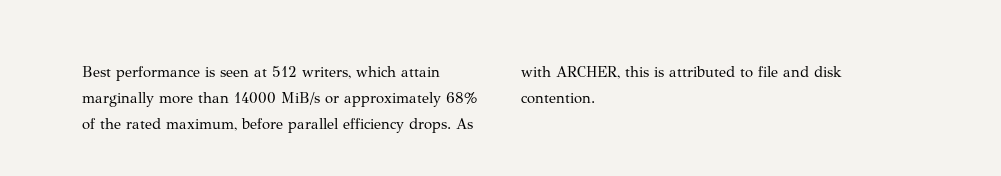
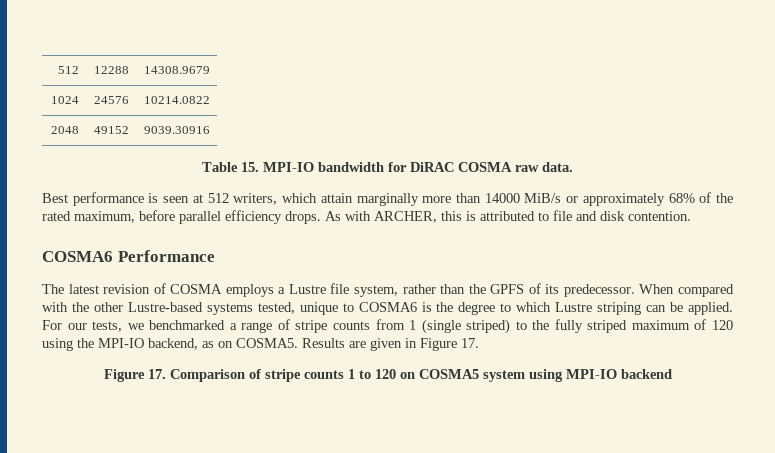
+ 512 | 12288 | 14308.9679
+ 1024 | 24576 | 10214.0822
+ 2048 | 49152 | 9039.30916
+ Table 15. MPI-IO bandwidth for DiRAC COSMA raw data.
+ COSMA6 Performance
+ The latest revision of COSMA employs a Lustre file system, rather than the GPFS of its predecessor. When compared with the other Lustre-based systems tested, unique to COSMA6 is the degree to which Lustre striping can be applied. For our tests, we benchmarked a range of stripe counts from 1 (single striped) to the fully striped maximum of 120 using the MPI-IO backend, as on COSMA5. Results are given in Figure 17.
+ Figure 17. Comparison of stripe counts 1 to 120 on COSMA5 system using MPI-IO backend

